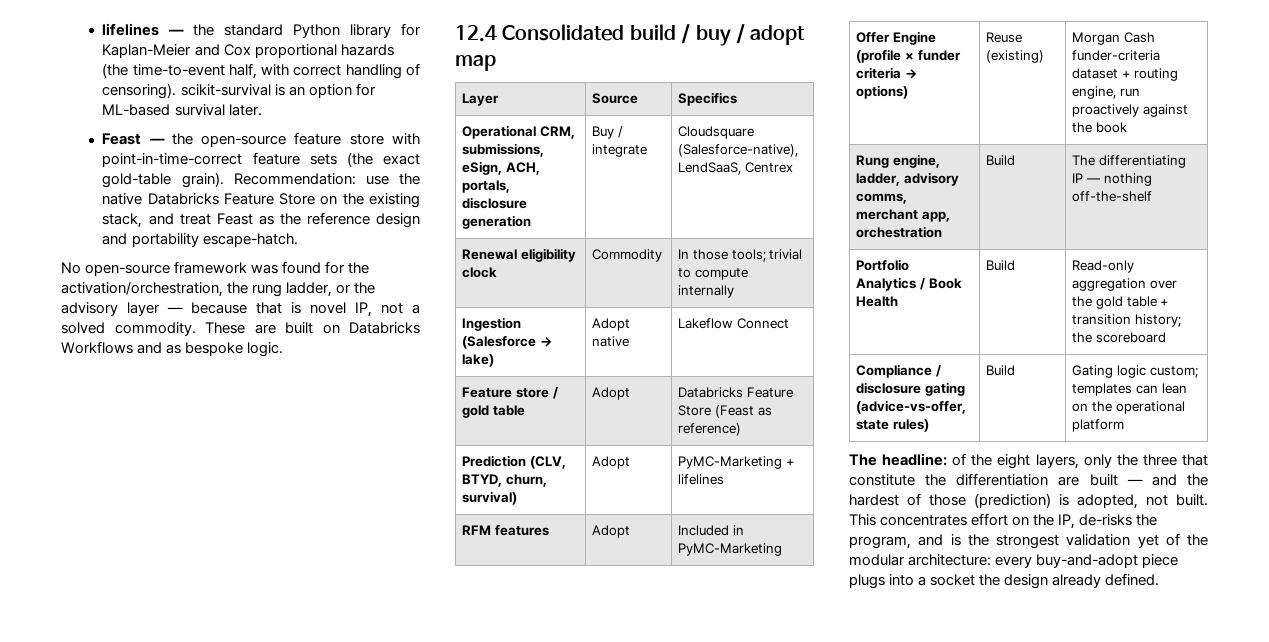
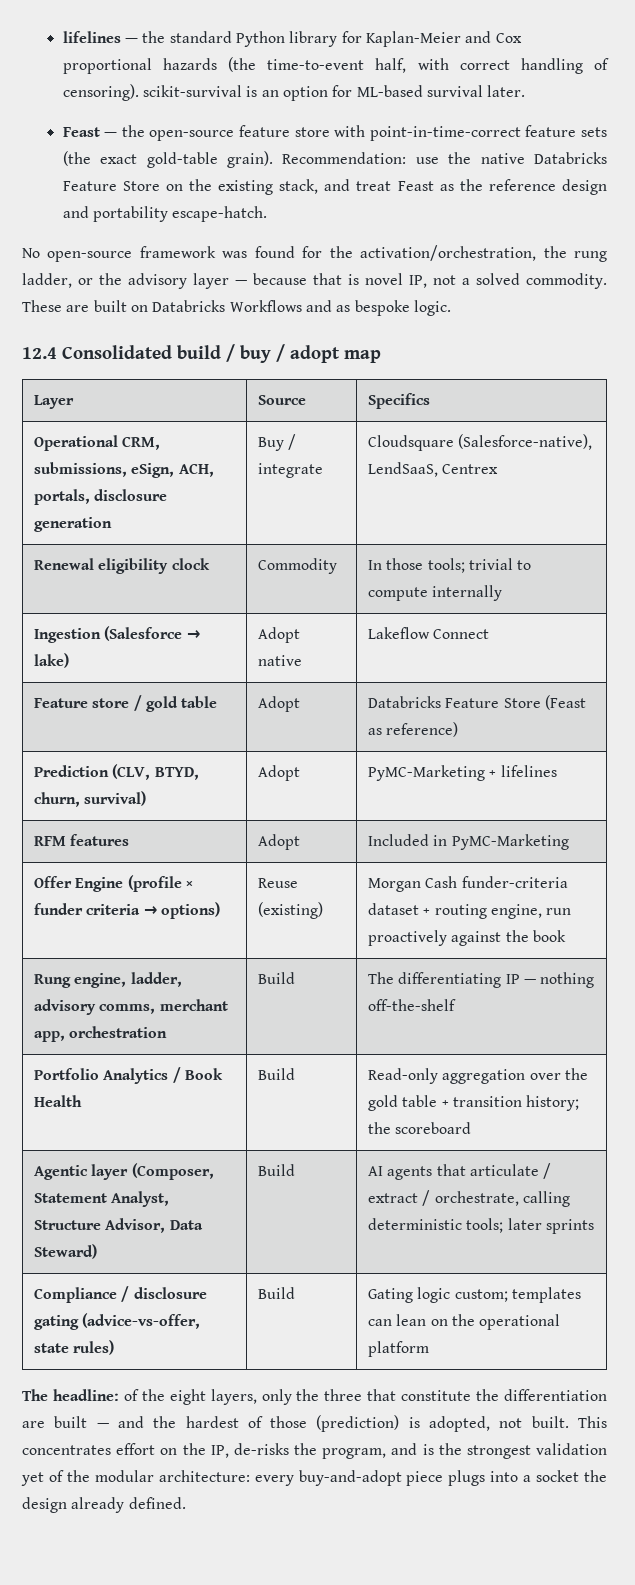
+ Agentic layer (Composer, Statement Analyst, Structure Advisor, Data Steward) | Build | AI agents that articulate / extract / orchestrate, calling deterministic tools; later sprints

